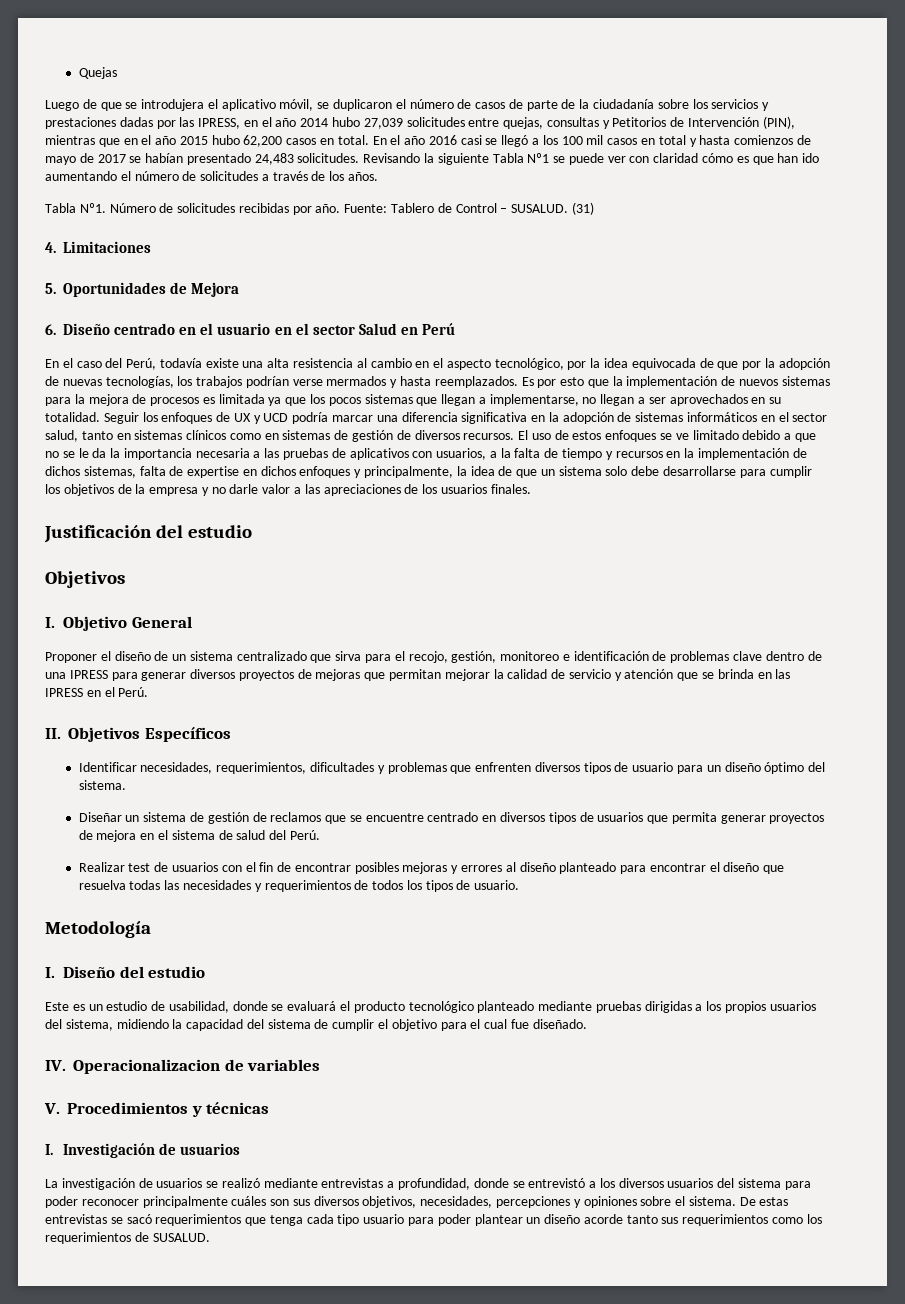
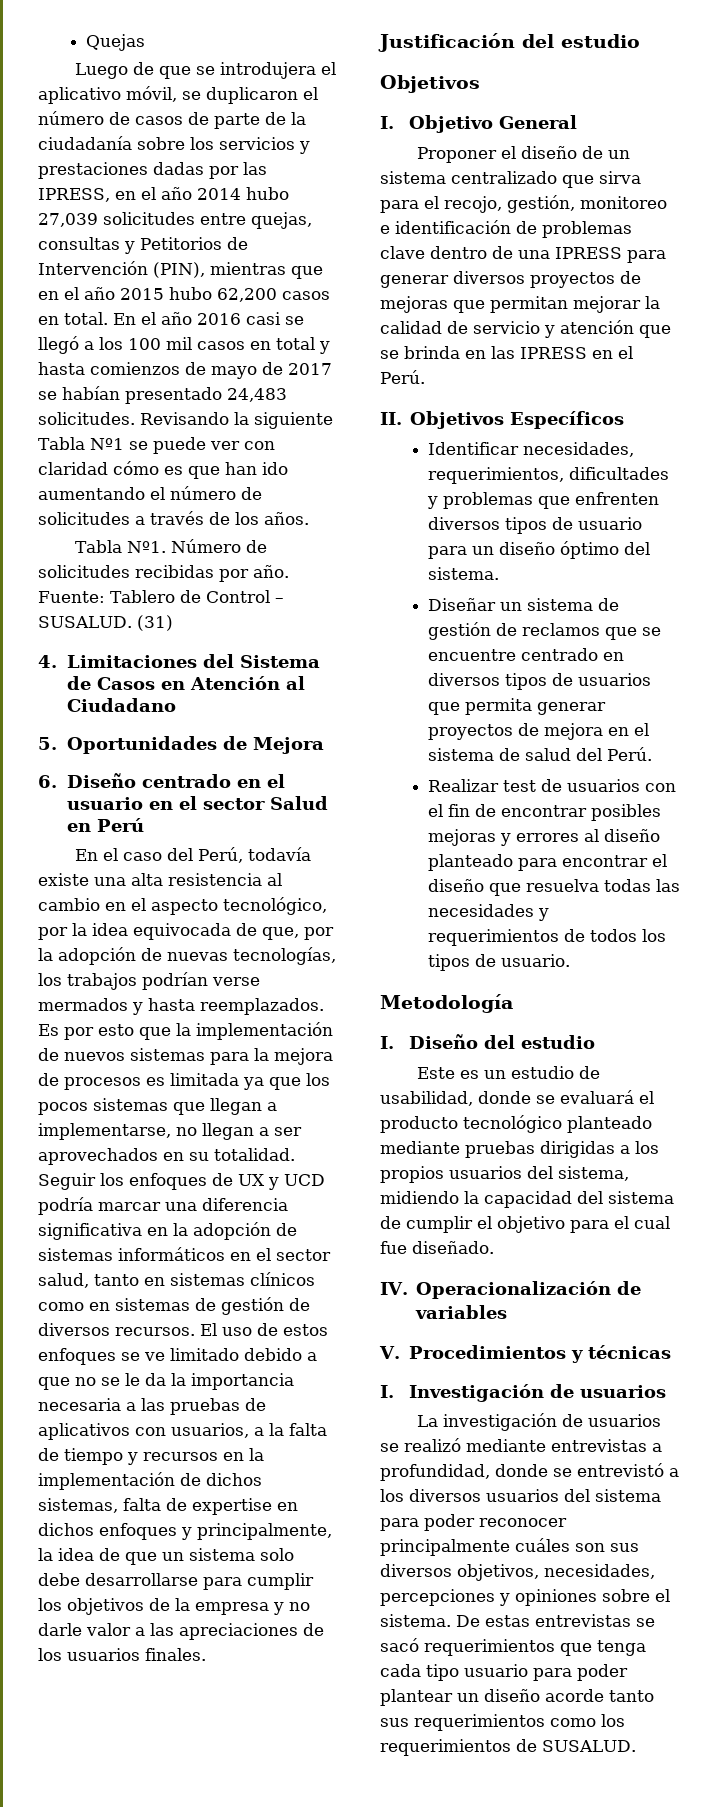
- 4. Limitaciones
+ 4. Limitaciones del Sistema de Casos en Atención al Ciudadano
- En el caso del Perú, todavía existe una alta resistencia al cambio en el aspecto tecnológico, por la idea equivocada de que por la adopción de nuevas tecnologías, los trabajos podrían verse mermados y hasta reemplazados.
+ En el caso del Perú, todavía existe una alta resistencia al cambio en el aspecto tecnológico, por la idea equivocada de que, por la adopción de nuevas tecnologías, los trabajos podrían verse mermados y hasta reemplazados.
- IV. Operacionalizacion de variables
+ IV. Operacionalización de variables

